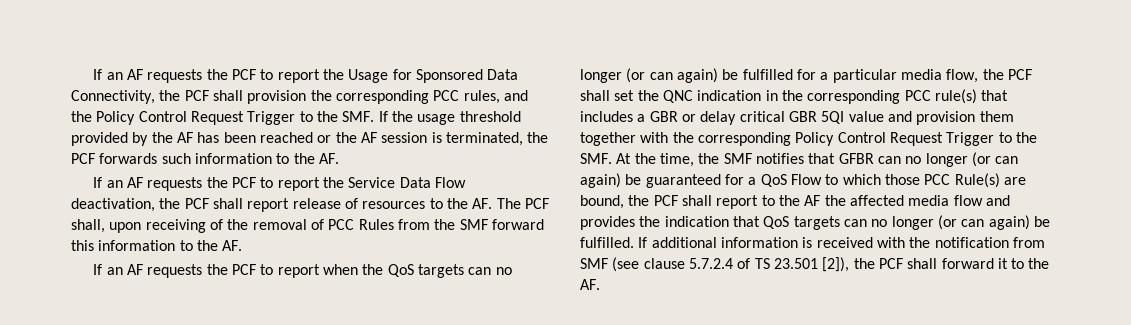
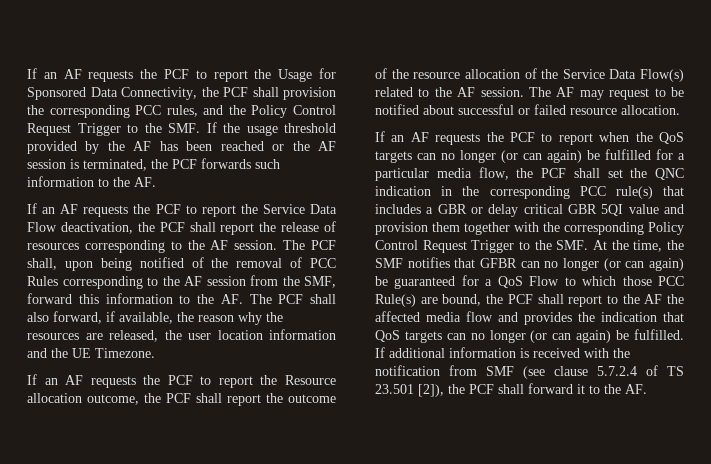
- If an AF requests the PCF to report the Service Data Flow deactivation, the PCF shall report release of resources to the AF. The PCF shall, upon receiving of the removal of PCC Rules from the SMF forward this information to the AF.
+ If an AF requests the PCF to report the Service Data Flow deactivation, the PCF shall report the release of resources corresponding to the AF session. The PCF shall, upon being notified of the removal of PCC Rules corresponding to the AF session from the SMF, forward this information to the AF. The PCF shall also forward, if available, the reason why the resources are released, the user location information and the UE Timezone.
+ If an AF requests the PCF to report the Resource allocation outcome, the PCF shall report the outcome of the resource allocation of the Service Data Flow(s) related to the AF session. The AF may request to be notified about successful or failed resource allocation.

